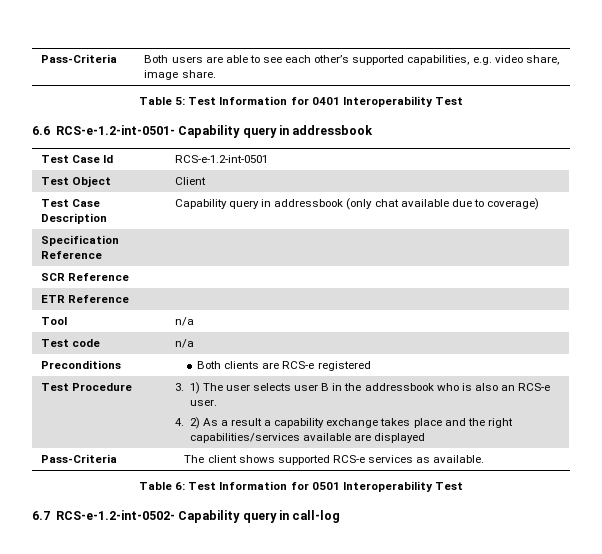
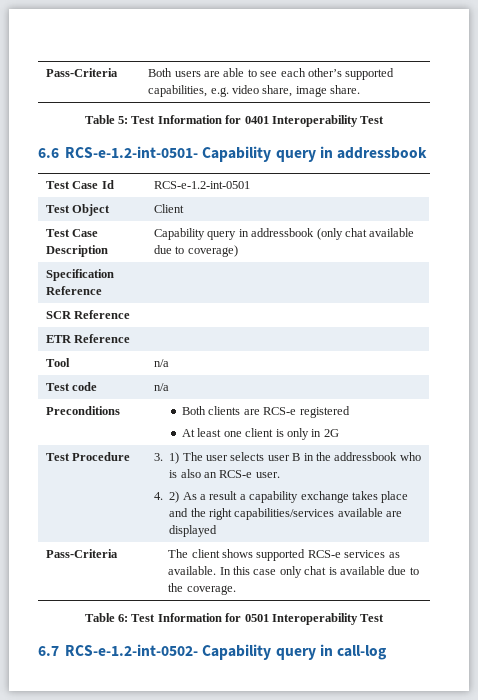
  Preconditions | Both clients are RCS-e registered
+ At least one client is only in 2G
- Pass-Criteria | The client shows supported RCS-e services as available.
+ Pass-Criteria | The client shows supported RCS-e services as available. In this case only chat is available due to the coverage.

